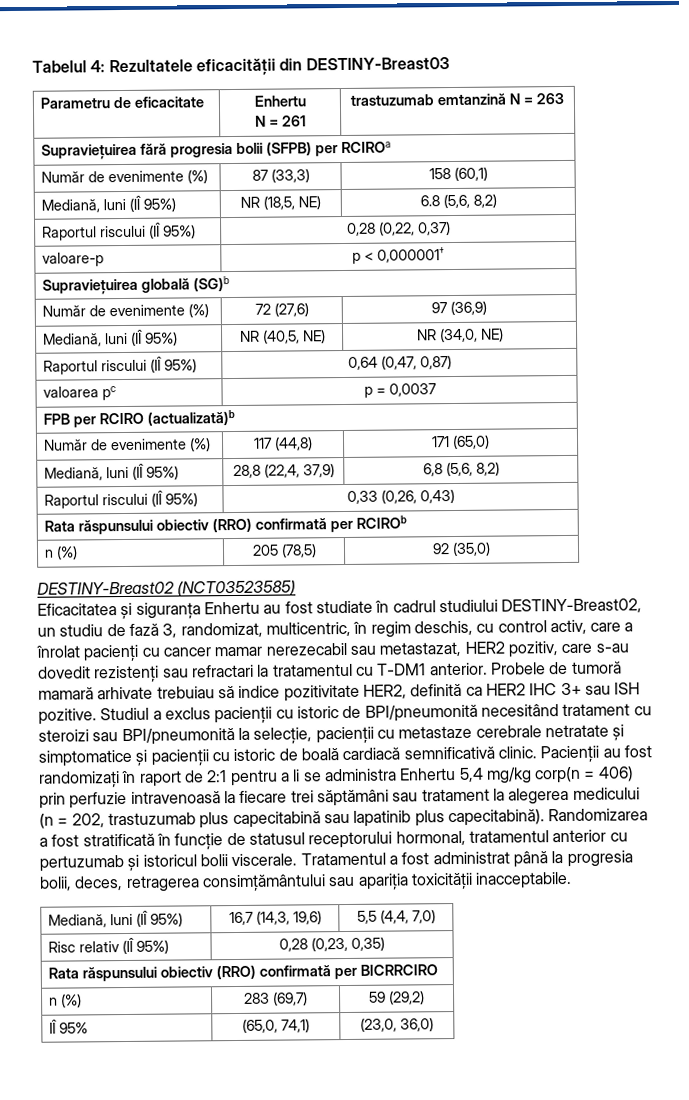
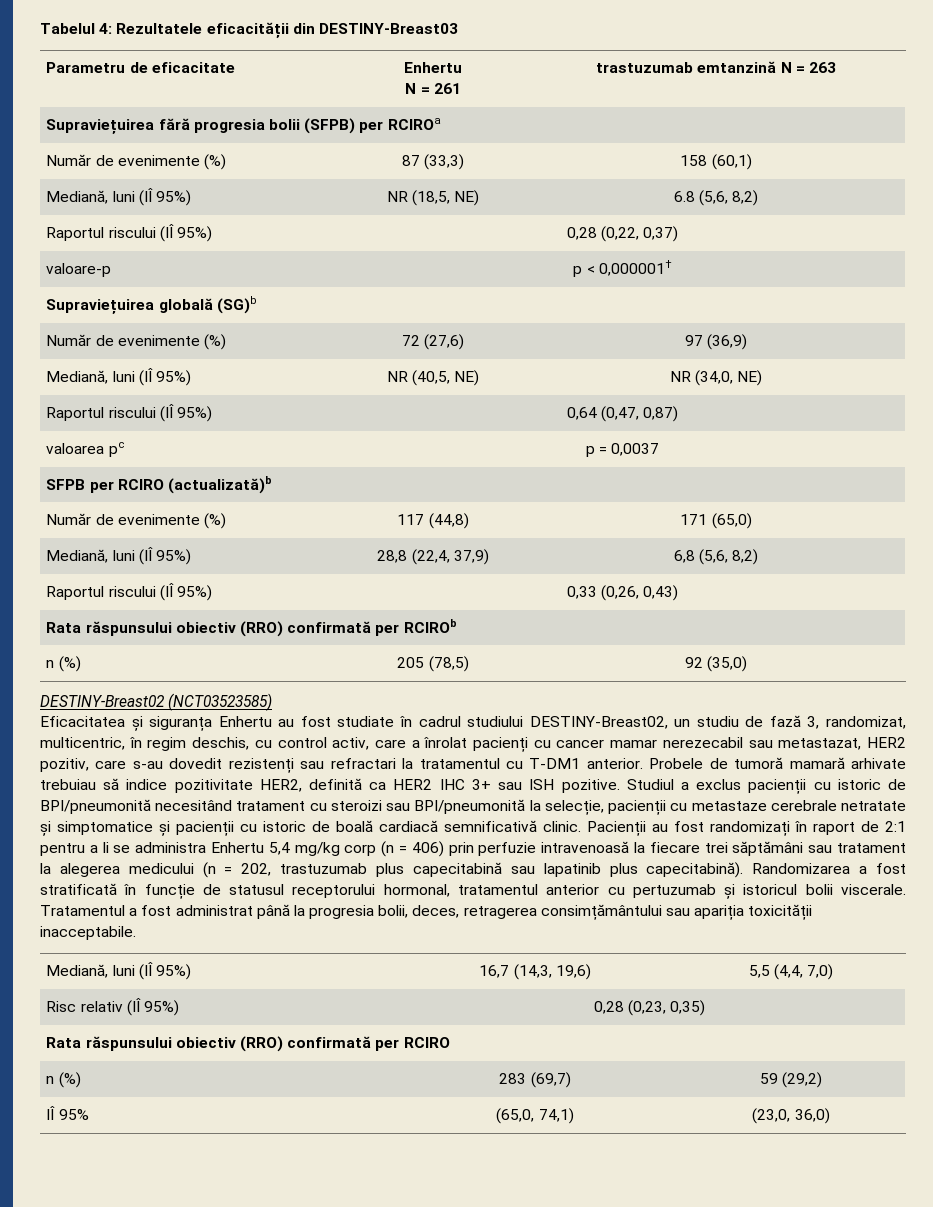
- FPB per RCIRO (actualizată)b
+ SFPB per RCIRO (actualizată)b
- Pacienții au fost randomizați în raport de 2:1 pentru a li se administra Enhertu 5,4 mg/kg corp(n = 406) prin perfuzie intravenoasă la fiecare trei săptămâni sau tratament la alegerea medicului (n = 202, trastuzumab plus capecitabină sau lapatinib plus capecitabină).
+ Pacienții au fost randomizați în raport de 2:1 pentru a li se administra Enhertu 5,4 mg/kg corp (n = 406) prin perfuzie intravenoasă la fiecare trei săptămâni sau tratament la alegerea medicului (n = 202, trastuzumab plus capecitabină sau lapatinib plus capecitabină).
- Rata răspunsului obiectiv (RRO) confirmată per BICRRCIRO
+ Rata răspunsului obiectiv (RRO) confirmată per RCIRO

